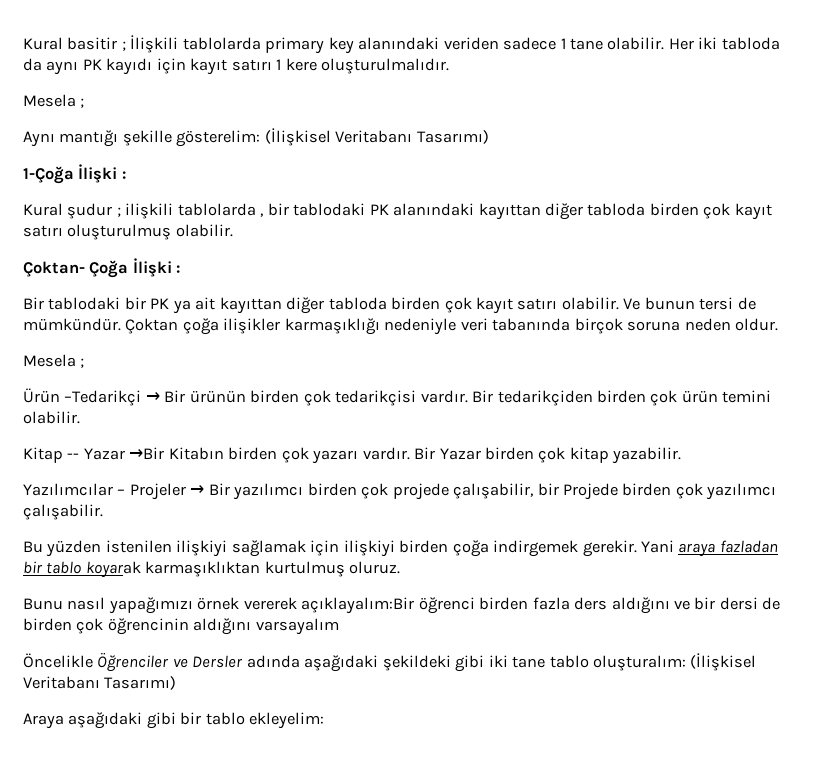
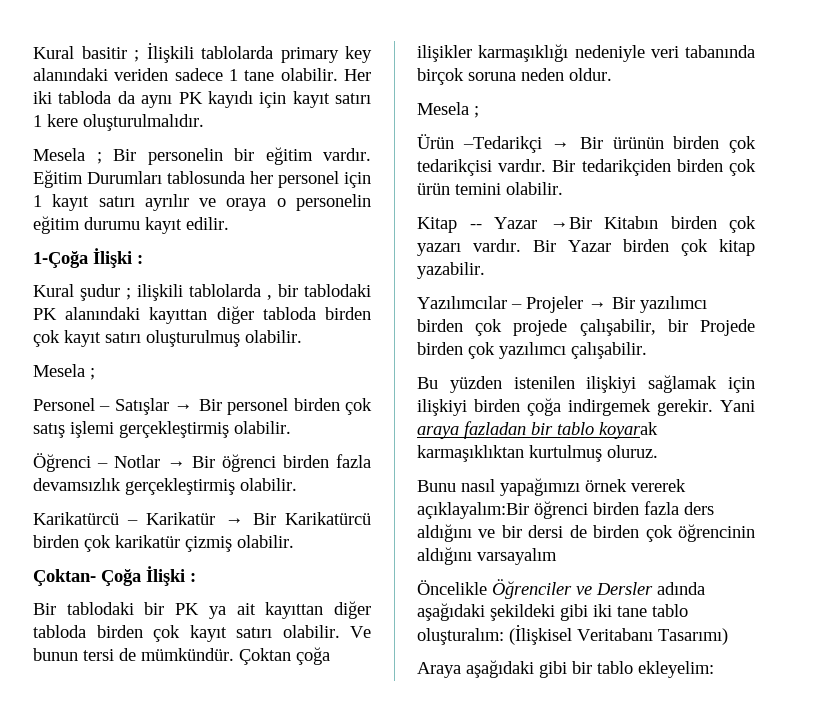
  Her iki tabloda da aynı PK kayıdı için kayıt satırı 1 kere oluşturulmalıdır.
- Mesela ;
- Aynı mantığı şekille gösterelim: (İlişkisel Veritabanı Tasarımı)
+ Mesela ; Bir personelin bir eğitim vardır. Eğitim Durumları tablosunda her personel için 1 kayıt satırı ayrılır ve oraya o personelin eğitim durumu kayıt edilir.
  Kural şudur ; ilişkili tablolarda , bir tablodaki PK alanındaki kayıttan diğer tabloda birden çok kayıt satırı oluşturulmuş olabilir.
+ Mesela ;
+ Personel – Satışlar → Bir personel birden çok satış işlemi gerçekleştirmiş olabilir.
+ Öğrenci – Notlar → Bir öğrenci birden fazla devamsızlık gerçekleştirmiş olabilir.
+ Karikatürcü – Karikatür → Bir Karikatürcü birden çok karikatür çizmiş olabilir.

